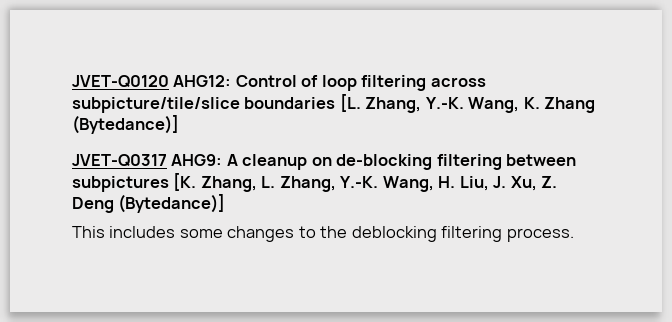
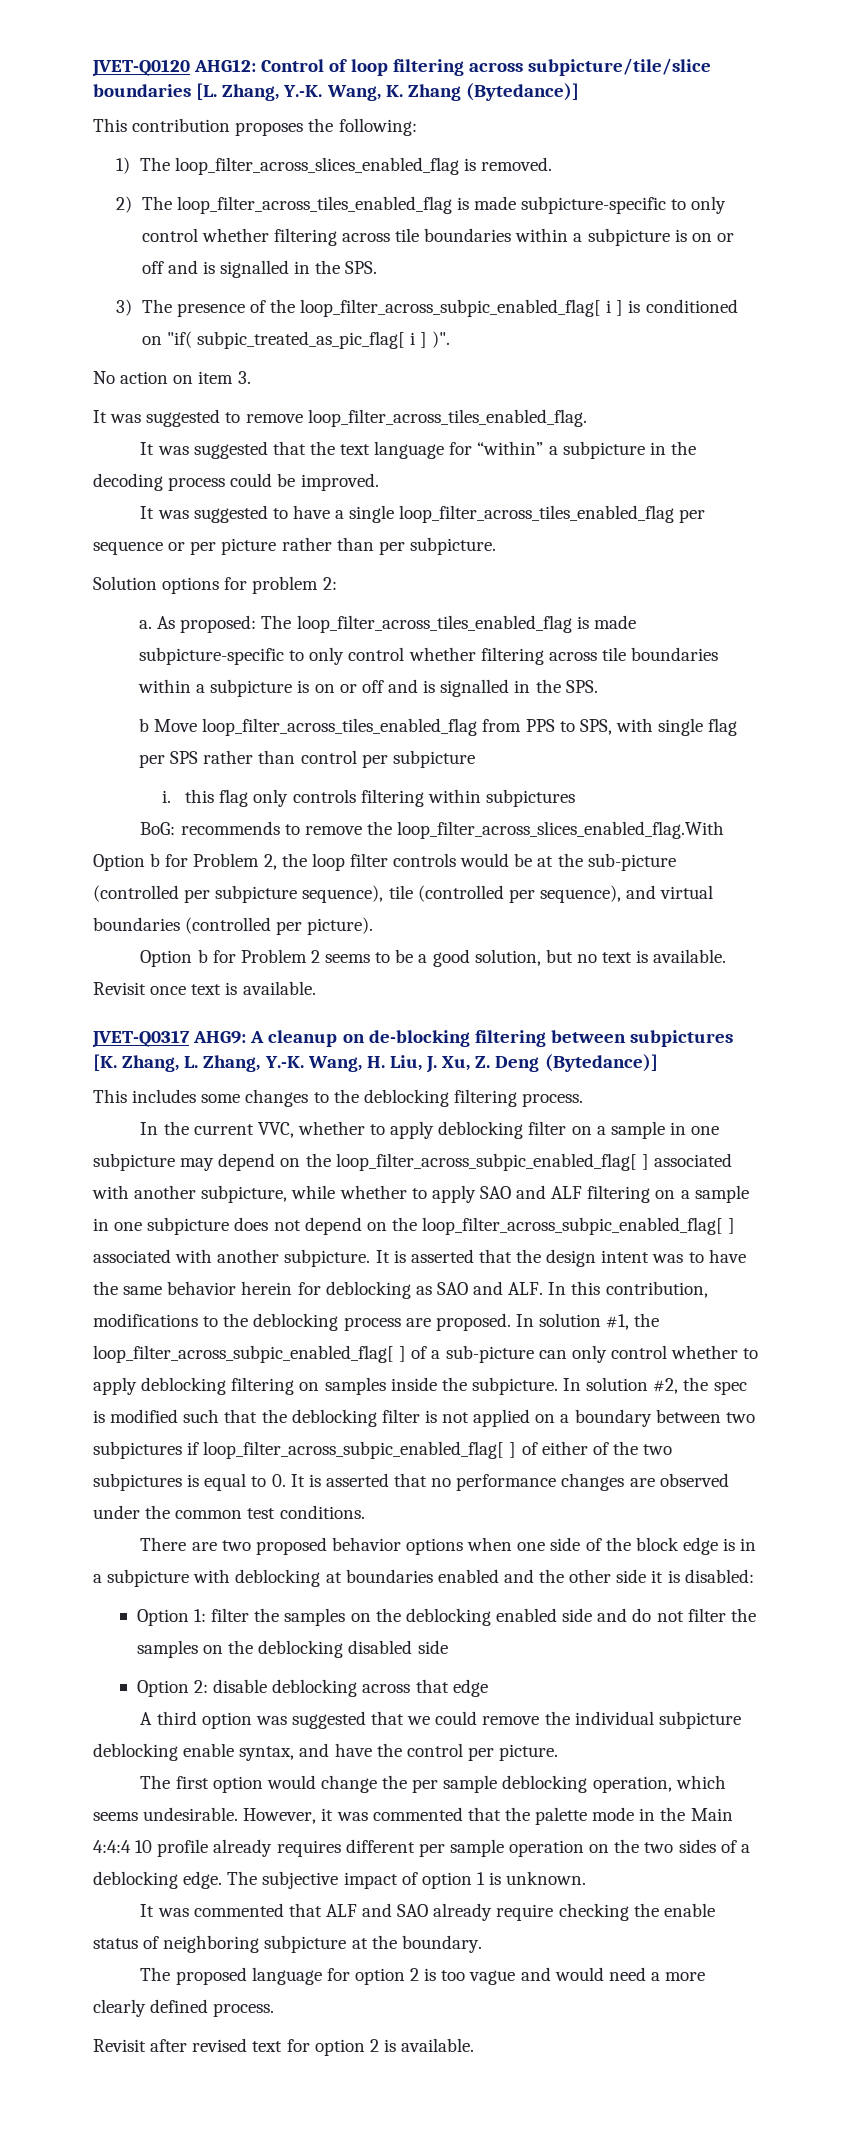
+ This contribution proposes the following:
+ 1) The loop_filter_across_slices_enabled_flag is removed.
+ 2) The loop_filter_across_tiles_enabled_flag is made subpicture-specific to only control whether filtering across tile boundaries within a subpicture is on or off and is signalled in the SPS.
+ 3) The presence of the loop_filter_across_subpic_enabled_flag[ i ] is conditioned on "if( subpic_treated_as_pic_flag[ i ] )".
+ No action on item 3.
+ It was suggested to remove loop_filter_across_tiles_enabled_flag.
+ It was suggested that the text language for “within” a subpicture in the decoding process could be improved.
+ It was suggested to have a single loop_filter_across_tiles_enabled_flag per sequence or per picture rather than per subpicture.
+ Solution options for problem 2:
+ a. As proposed: The loop_filter_across_tiles_enabled_flag is made subpicture-specific to only control whether filtering across tile boundaries within a subpicture is on or off and is signalled in the SPS.
+ b Move loop_filter_across_tiles_enabled_flag from PPS to SPS, with single flag per SPS rather than control per subpicture
+ i. this flag only controls filtering within subpictures
+ BoG: recommends to remove the loop_filter_across_slices_enabled_flag.With Option b for Problem 2, the loop filter controls would be at the sub-picture (controlled per subpicture sequence), tile (controlled per sequence), and virtual boundaries (controlled per picture).
+ Option b for Problem 2 seems to be a good solution, but no text is available. Revisit once text is available.
+ In the current VVC, whether to apply deblocking filter on a sample in one subpicture may depend on the loop_filter_across_subpic_enabled_flag[ ] associated with another subpicture, while whether to apply SAO and ALF filtering on a sample in one subpicture does not depend on the loop_filter_across_subpic_enabled_flag[ ] associated with another subpicture. It is asserted that the design intent was to have the same behavior herein for deblocking as SAO and ALF. In this contribution, modifications to the deblocking process are proposed. In solution #1, the loop_filter_across_subpic_enabled_flag[ ] of a sub-picture can only control whether to apply deblocking filtering on samples inside the subpicture. In solution #2, the spec is modified such that the deblocking filter is not applied on a boundary between two subpictures if loop_filter_across_subpic_enabled_flag[ ] of either of the two subpictures is equal to 0. It is asserted that no performance changes are observed under the common test conditions.
+ There are two proposed behavior options when one side of the block edge is in a subpicture with deblocking at boundaries enabled and the other side it is disabled:
+ Option 1: filter the samples on the deblocking enabled side and do not filter the samples on the deblocking disabled side
+ Option 2: disable deblocking across that edge
+ A third option was suggested that we could remove the individual subpicture deblocking enable syntax, and have the control per picture.
+ The first option would change the per sample deblocking operation, which seems undesirable. However, it was commented that the palette mode in the Main 4:4:4 10 profile already requires different per sample operation on the two sides of a deblocking edge. The subjective impact of option 1 is unknown.
+ It was commented that ALF and SAO already require checking the enable status of neighboring subpicture at the boundary.
+ The proposed language for option 2 is too vague and would need a more clearly defined process.
+ Revisit after revised text for option 2 is available.

